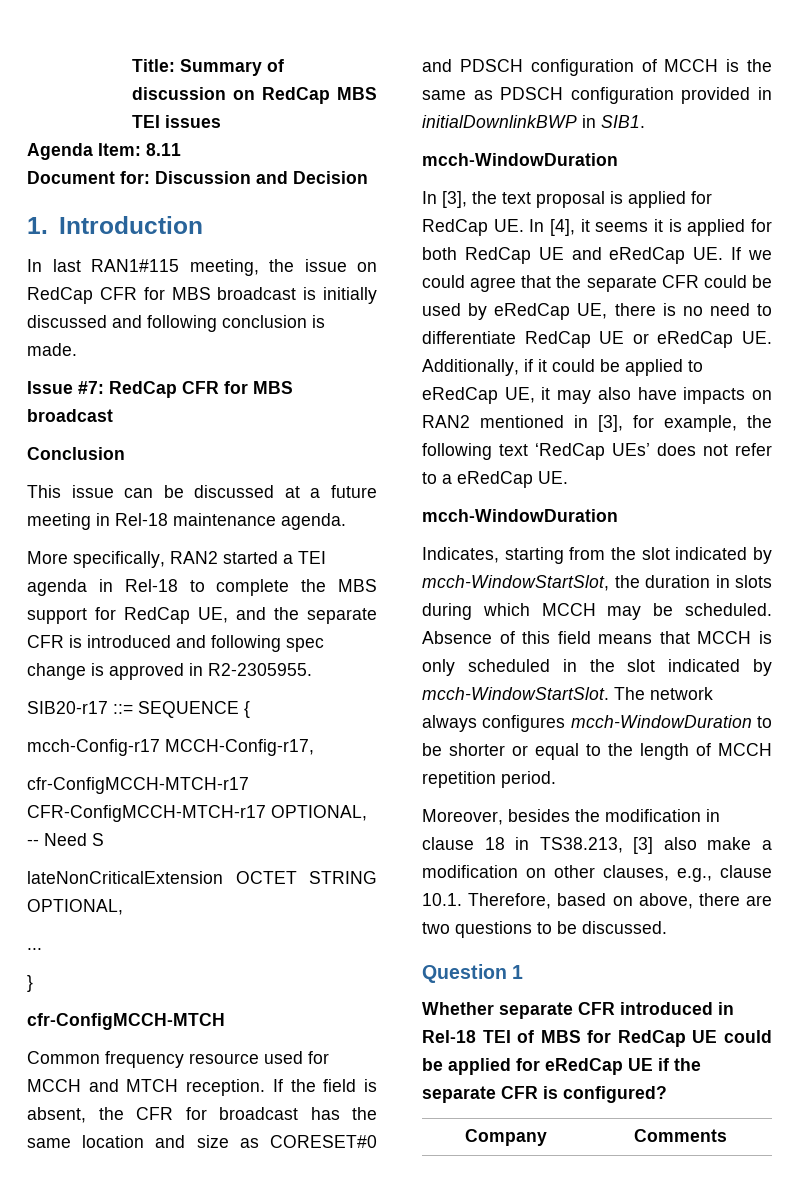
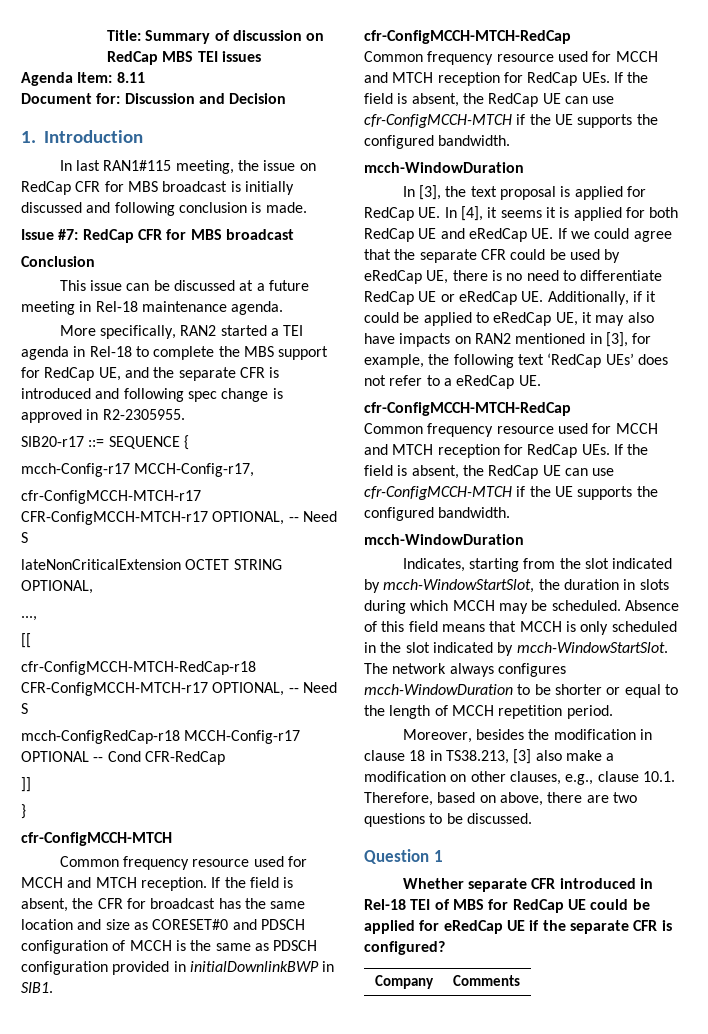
- ...
+ ...,
+ [[
+ cfr-ConfigMCCH-MTCH-RedCap-r18 CFR-ConfigMCCH-MTCH-r17 OPTIONAL, -- Need S
+ mcch-ConfigRedCap-r18 MCCH-Config-r17 OPTIONAL -- Cond CFR-RedCap
+ ]]
  If the field is absent, the CFR for broadcast has the same location and size as CORESET#0 and PDSCH configuration of MCCH is the same as PDSCH configuration provided in initialDownlinkBWP in SIB1.
+ cfr-ConfigMCCH-MTCH-RedCap
+ Common frequency resource used for MCCH and MTCH reception for RedCap UEs. If the field is absent, the RedCap UE can use cfr-ConfigMCCH-MTCH if the UE supports the configured bandwidth.
  In [3], the text proposal is applied for RedCap UE. In [4], it seems it is applied for both RedCap UE and eRedCap UE. If we could agree that the separate CFR could be used by eRedCap UE, there is no need to differentiate RedCap UE or eRedCap UE. Additionally, if it could be applied to eRedCap UE, it may also have impacts on RAN2 mentioned in [3], for example, the following text ‘RedCap UEs’ does not refer to a eRedCap UE.
+ cfr-ConfigMCCH-MTCH-RedCap
+ Common frequency resource used for MCCH and MTCH reception for RedCap UEs. If the field is absent, the RedCap UE can use cfr-ConfigMCCH-MTCH if the UE supports the configured bandwidth.

